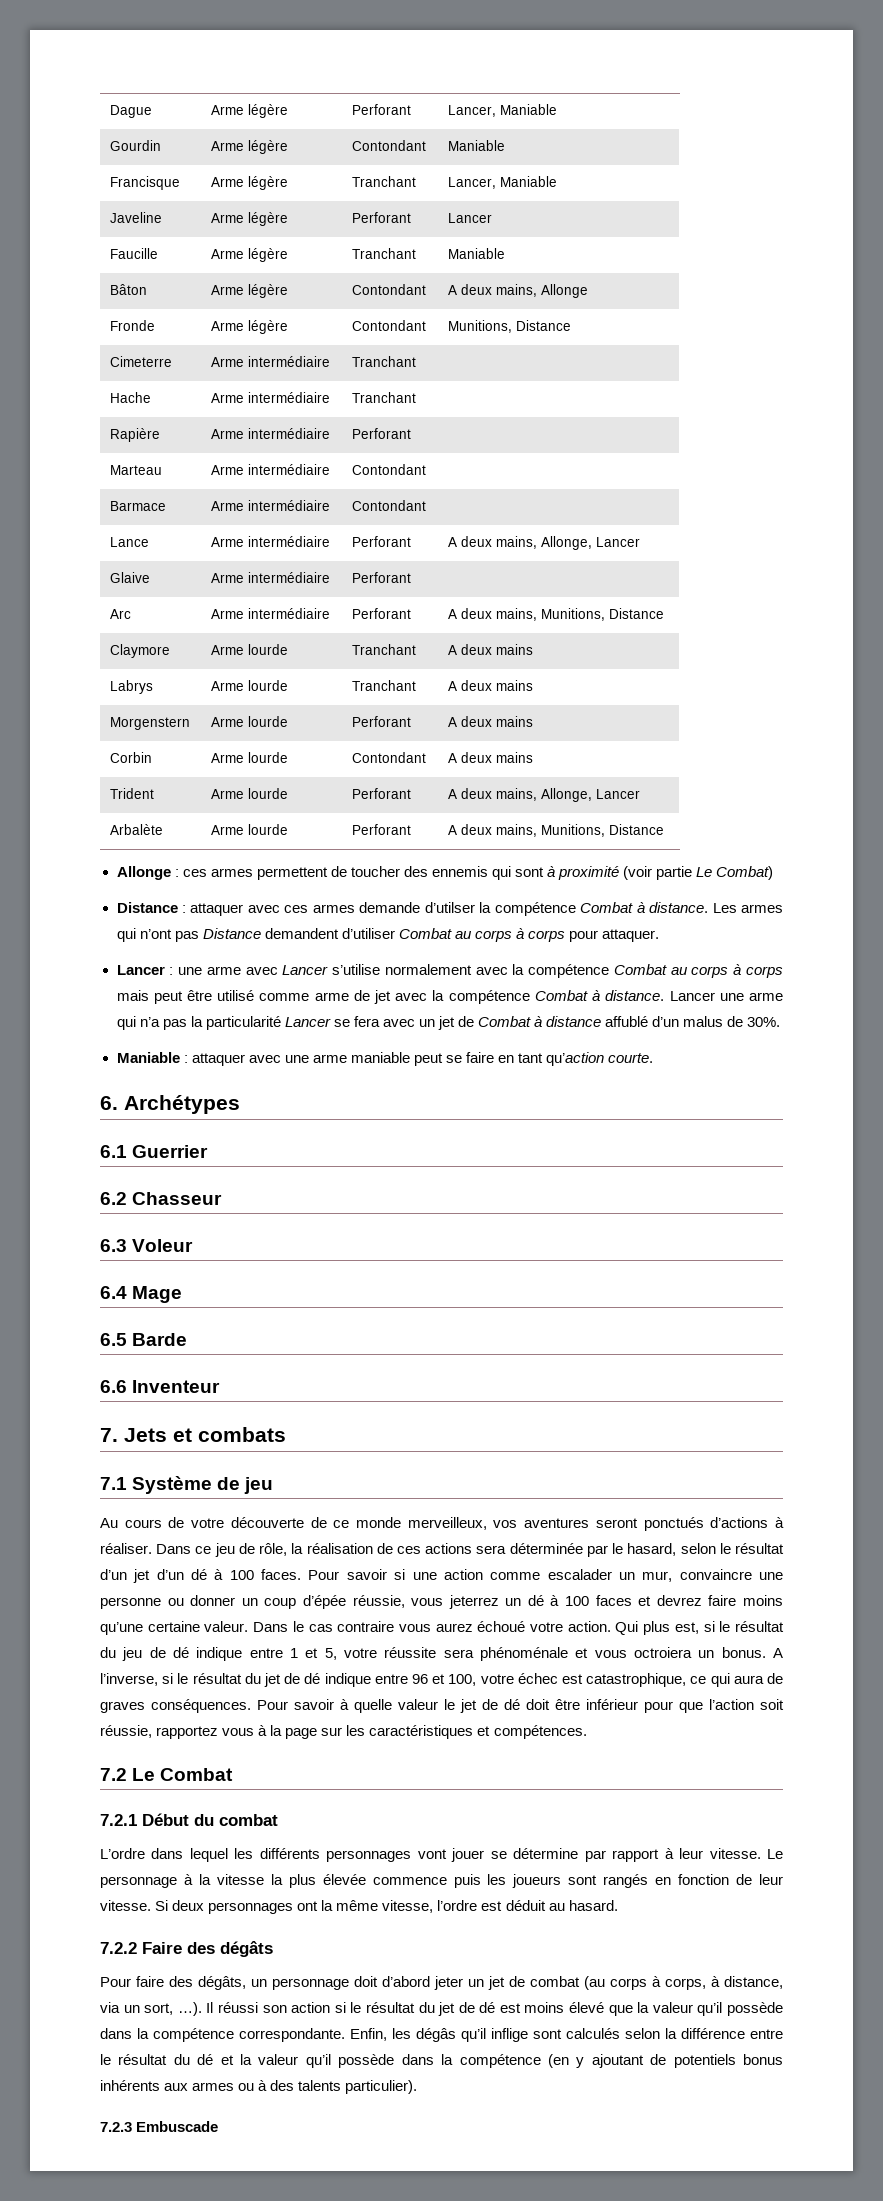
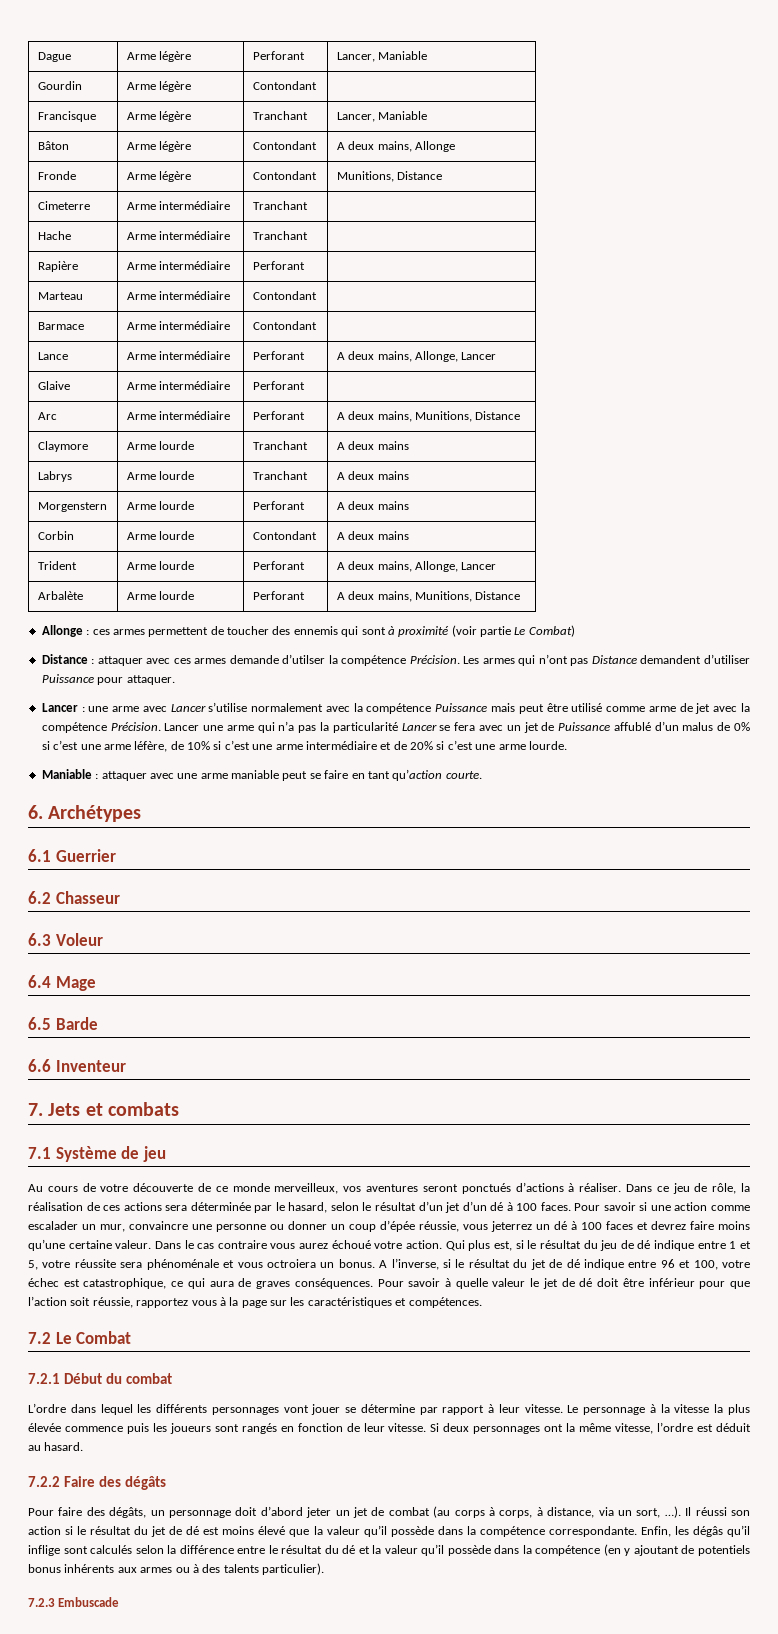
- Gourdin | Arme légère | Contondant | Maniable
+ Gourdin | Arme légère | Contondant |
- Javeline | Arme légère | Perforant | Lancer
- Faucille | Arme légère | Tranchant | Maniable
- Distance : attaquer avec ces armes demande d’utilser la compétence Combat à distance.
+ Distance : attaquer avec ces armes demande d’utilser la compétence Précision.
- Les armes qui n’ont pas Distance demandent d’utiliser Combat au corps à corps pour attaquer.
+ Les armes qui n’ont pas Distance demandent d’utiliser Puissance pour attaquer.
- Lancer : une arme avec Lancer s’utilise normalement avec la compétence Combat au corps à corps mais peut être utilisé comme arme de jet avec la compétence Combat à distance.
+ Lancer : une arme avec Lancer s’utilise normalement avec la compétence Puissance mais peut être utilisé comme arme de jet avec la compétence Précision.
- Lancer une arme qui n’a pas la particularité Lancer se fera avec un jet de Combat à distance affublé d’un malus de 30%.
+ Lancer une arme qui n’a pas la particularité Lancer se fera avec un jet de Puissance affublé d’un malus de 0% si c’est une arme léfère, de 10% si c’est une arme intermédiaire et de 20% si c’est une arme lourde.

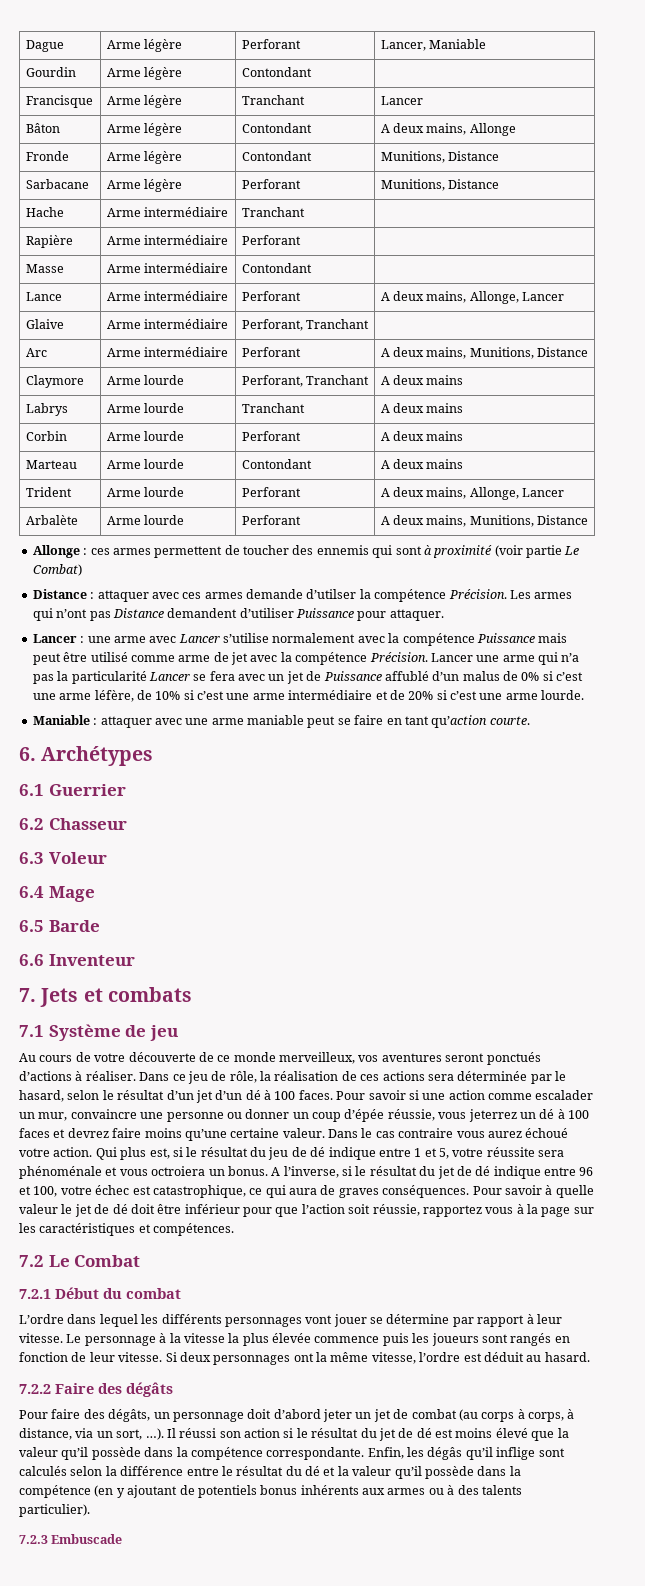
- Francisque | Arme légère | Tranchant | Lancer, Maniable
+ Francisque | Arme légère | Tranchant | Lancer
- Cimeterre | Arme intermédiaire | Tranchant |
+ Sarbacane | Arme légère | Perforant | Munitions, Distance
- Marteau | Arme intermédiaire | Contondant |
- Barmace | Arme intermédiaire | Contondant |
+ Masse | Arme intermédiaire | Contondant |
- Glaive | Arme intermédiaire | Perforant |
+ Glaive | Arme intermédiaire | Perforant, Tranchant |
- Claymore | Arme lourde | Tranchant | A deux mains
+ Claymore | Arme lourde | Perforant, Tranchant | A deux mains
- Morgenstern | Arme lourde | Perforant | A deux mains
+ Corbin | Arme lourde | Perforant | A deux mains
- Corbin | Arme lourde | Contondant | A deux mains
+ Marteau | Arme lourde | Contondant | A deux mains

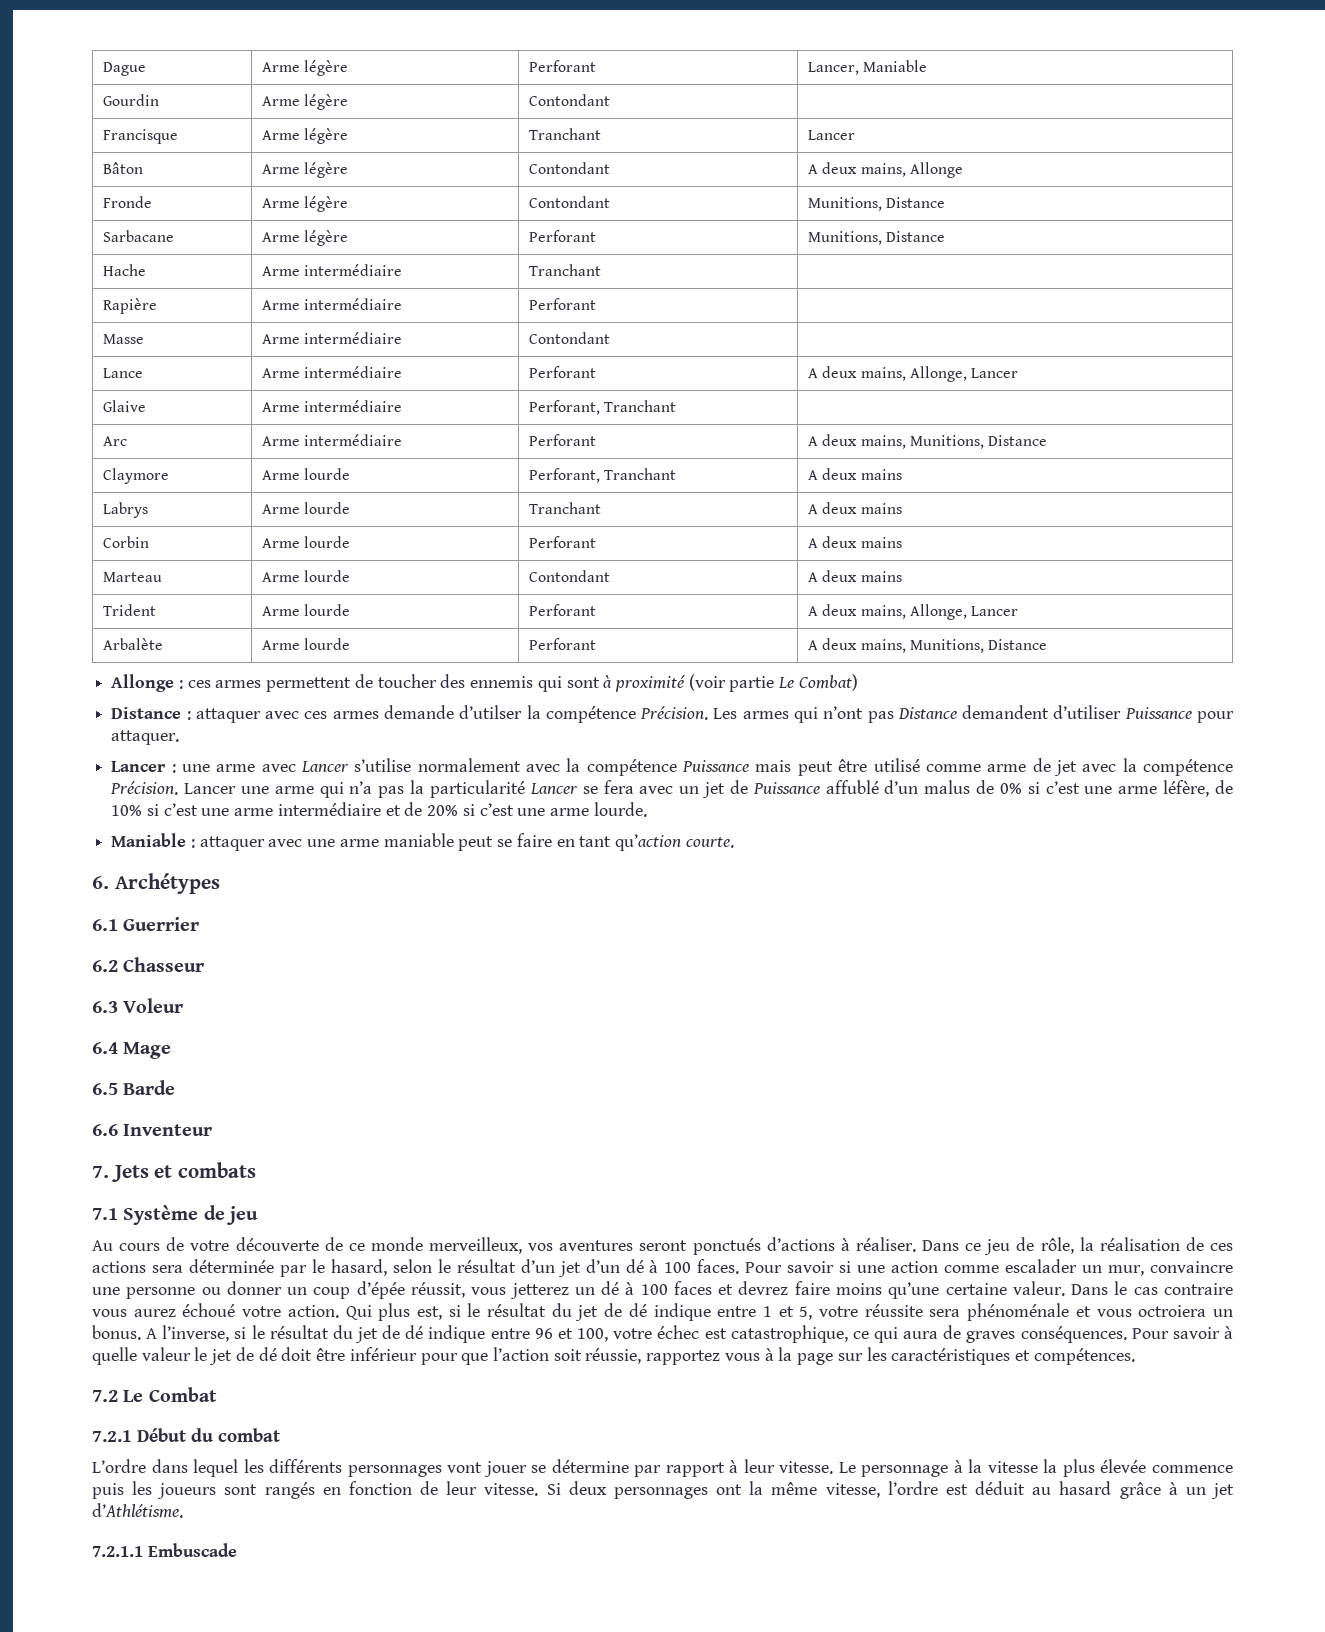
- Pour savoir si une action comme escalader un mur, convaincre une personne ou donner un coup d’épée réussie, vous jeterrez un dé à 100 faces et devrez faire moins qu’une certaine valeur.
+ Pour savoir si une action comme escalader un mur, convaincre une personne ou donner un coup d’épée réussit, vous jetterez un dé à 100 faces et devrez faire moins qu’une certaine valeur.
- Qui plus est, si le résultat du jeu de dé indique entre 1 et 5, votre réussite sera phénoménale et vous octroiera un bonus.
+ Qui plus est, si le résultat du jet de dé indique entre 1 et 5, votre réussite sera phénoménale et vous octroiera un bonus.
- Si deux personnages ont la même vitesse, l’ordre est déduit au hasard.
- 7.2.2 Faire des dégâts
- Pour faire des dégâts, un personnage doit d’abord jeter un jet de combat (au corps à corps, à distance, via un sort, …). Il réussi son action si le résultat du jet de dé est moins élevé que la valeur qu’il possède dans la compétence correspondante. Enfin, les dégâs qu’il inflige sont calculés selon la différence entre le résultat du dé et la valeur qu’il possède dans la compétence (en y ajoutant de potentiels bonus inhérents aux armes ou à des talents particulier).
- 7.2.3 Embuscade
+ Si deux personnages ont la même vitesse, l’ordre est déduit au hasard grâce à un jet d’Athlétisme.
+ 7.2.1.1 Embuscade

